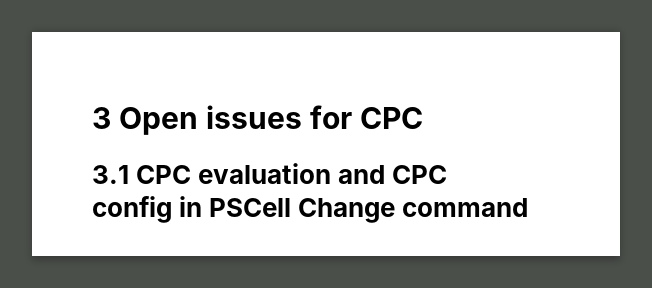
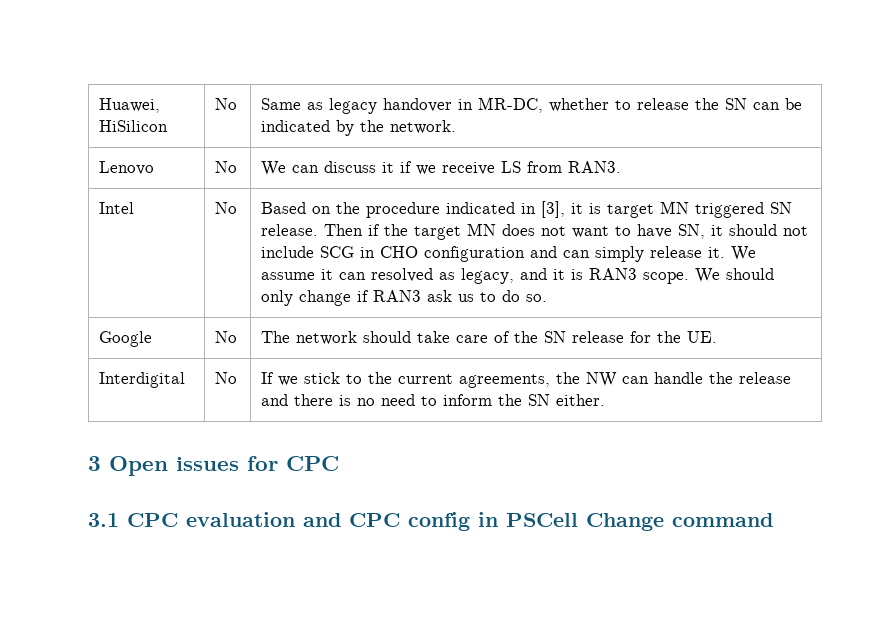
+ Huawei, HiSilicon | No | Same as legacy handover in MR-DC, whether to release the SN can be indicated by the network.
+ Lenovo | No | We can discuss it if we receive LS from RAN3.
+ Intel | No | Based on the procedure indicated in [3], it is target MN triggered SN release. Then if the target MN does not want to have SN, it should not include SCG in CHO configuration and can simply release it. We assume it can resolved as legacy, and it is RAN3 scope. We should only change if RAN3 ask us to do so.
+ Google | No | The network should take care of the SN release for the UE.
+ Interdigital | No | If we stick to the current agreements, the NW can handle the release and there is no need to inform the SN either.

